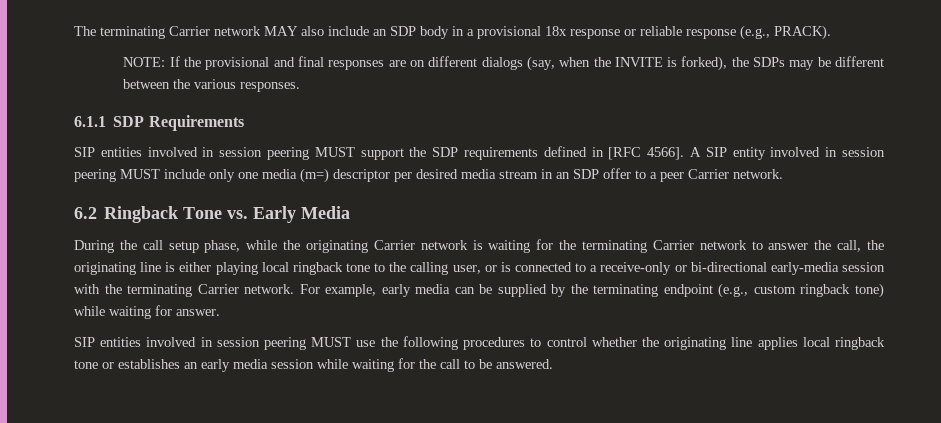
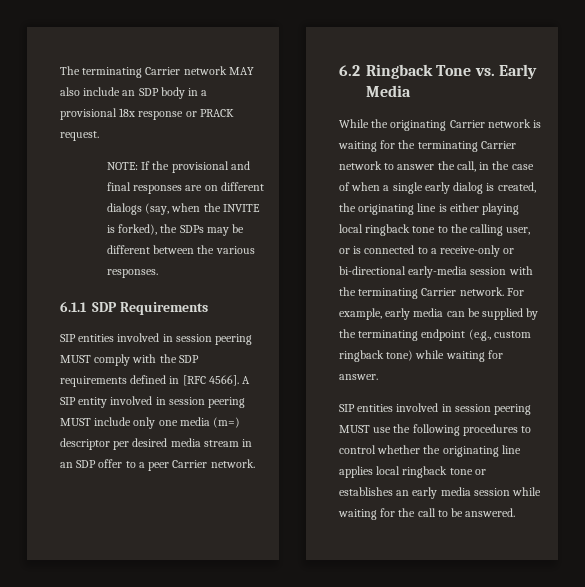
- The terminating Carrier network MAY also include an SDP body in a provisional 18x response or reliable response (e.g., PRACK).
+ The terminating Carrier network MAY also include an SDP body in a provisional 18x response or PRACK request.
- SIP entities involved in session peering MUST support the SDP requirements defined in [RFC 4566].
+ SIP entities involved in session peering MUST comply with the SDP requirements defined in [RFC 4566].
- During the call setup phase, while the originating Carrier network is waiting for the terminating Carrier network to answer the call, the originating line is either playing local ringback tone to the calling user, or is connected to a receive-only or bi-directional early-media session with the terminating Carrier network.
+ While the originating Carrier network is waiting for the terminating Carrier network to answer the call, in the case of when a single early dialog is created, the originating line is either playing local ringback tone to the calling user, or is connected to a receive-only or bi-directional early-media session with the terminating Carrier network.

